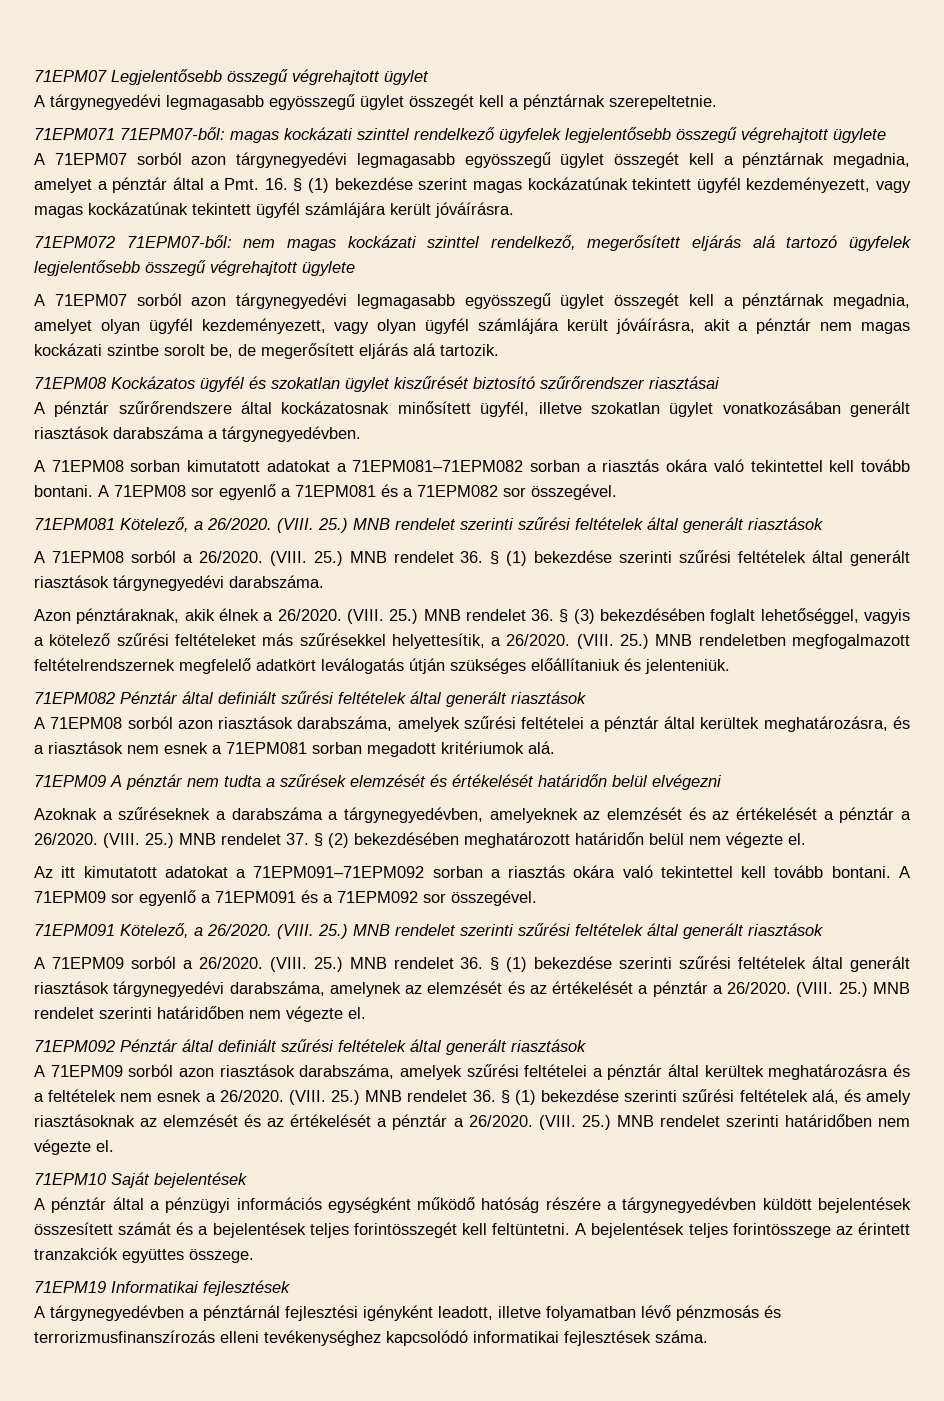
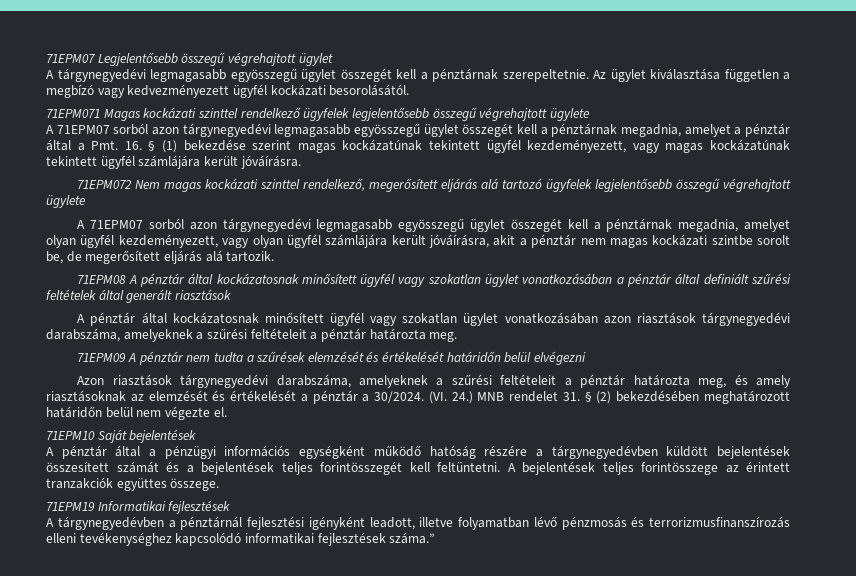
+ Az ügylet kiválasztása független a megbízó vagy kedvezményezett ügyfél kockázati besorolásától.
- 71EPM071 71EPM07-ből: magas kockázati szinttel rendelkező ügyfelek legjelentősebb összegű végrehajtott ügylete
+ 71EPM071 Magas kockázati szinttel rendelkező ügyfelek legjelentősebb összegű végrehajtott ügylete
- 71EPM072 71EPM07-ből: nem magas kockázati szinttel rendelkező, megerősített eljárás alá tartozó ügyfelek legjelentősebb összegű végrehajtott ügylete
+ 71EPM072 Nem magas kockázati szinttel rendelkező, megerősített eljárás alá tartozó ügyfelek legjelentősebb összegű végrehajtott ügylete
- 71EPM08 Kockázatos ügyfél és szokatlan ügylet kiszűrését biztosító szűrőrendszer riasztásai
- A pénztár szűrőrendszere által kockázatosnak minősített ügyfél, illetve szokatlan ügylet vonatkozásában generált riasztások darabszáma a tárgynegyedévben.
- A 71EPM08 sorban kimutatott adatokat a 71EPM081–71EPM082 sorban a riasztás okára való tekintettel kell tovább bontani. A 71EPM08 sor egyenlő a 71EPM081 és a 71EPM082 sor összegével.
- 71EPM081 Kötelező, a 26/2020. (VIII. 25.) MNB rendelet szerinti szűrési feltételek által generált riasztások
- A 71EPM08 sorból a 26/2020. (VIII. 25.) MNB rendelet 36. § (1) bekezdése szerinti szűrési feltételek által generált riasztások tárgynegyedévi darabszáma.
- Azon pénztáraknak, akik élnek a 26/2020. (VIII. 25.) MNB rendelet 36. § (3) bekezdésében foglalt lehetőséggel, vagyis a kötelező szűrési feltételeket más szűrésekkel helyettesítik, a 26/2020. (VIII. 25.) MNB rendeletben megfogalmazott feltételrendszernek megfelelő adatkört leválogatás útján szükséges előállítaniuk és jelenteniük.
- 71EPM082 Pénztár által definiált szűrési feltételek által generált riasztások
- A 71EPM08 sorból azon riasztások darabszáma, amelyek szűrési feltételei a pénztár által kerültek meghatározásra, és a riasztások nem esnek a 71EPM081 sorban megadott kritériumok alá.
+ 71EPM08 A pénztár által kockázatosnak minősített ügyfél vagy szokatlan ügylet vonatkozásában a pénztár által definiált szűrési feltételek által generált riasztások
+ A pénztár által kockázatosnak minősített ügyfél vagy szokatlan ügylet vonatkozásában azon riasztások tárgynegyedévi darabszáma, amelyeknek a szűrési feltételeit a pénztár határozta meg.
- Azoknak a szűréseknek a darabszáma a tárgynegyedévben, amelyeknek az elemzését és az értékelését a pénztár a 26/2020. (VIII. 25.) MNB rendelet 37. § (2) bekezdésében meghatározott határidőn belül nem végezte el.
+ Azon riasztások tárgynegyedévi darabszáma, amelyeknek a szűrési feltételeit a pénztár határozta meg, és amely riasztásoknak az elemzését és értékelését a pénztár a 30/2024. (VI. 24.) MNB rendelet 31. § (2) bekezdésében meghatározott határidőn belül nem végezte el.
- Az itt kimutatott adatokat a 71EPM091–71EPM092 sorban a riasztás okára való tekintettel kell tovább bontani. A 71EPM09 sor egyenlő a 71EPM091 és a 71EPM092 sor összegével.
- 71EPM091 Kötelező, a 26/2020. (VIII. 25.) MNB rendelet szerinti szűrési feltételek által generált riasztások
- A 71EPM09 sorból a 26/2020. (VIII. 25.) MNB rendelet 36. § (1) bekezdése szerinti szűrési feltételek által generált riasztások tárgynegyedévi darabszáma, amelynek az elemzését és az értékelését a pénztár a 26/2020. (VIII. 25.) MNB rendelet szerinti határidőben nem végezte el.
- 71EPM092 Pénztár által definiált szűrési feltételek által generált riasztások
- A 71EPM09 sorból azon riasztások darabszáma, amelyek szűrési feltételei a pénztár által kerültek meghatározásra és a feltételek nem esnek a 26/2020. (VIII. 25.) MNB rendelet 36. § (1) bekezdése szerinti szűrési feltételek alá, és amely riasztásoknak az elemzését és az értékelését a pénztár a 26/2020. (VIII. 25.) MNB rendelet szerinti határidőben nem végezte el.
- A tárgynegyedévben a pénztárnál fejlesztési igényként leadott, illetve folyamatban lévő pénzmosás és terrorizmusfinanszírozás elleni tevékenységhez kapcsolódó informatikai fejlesztések száma.
+ A tárgynegyedévben a pénztárnál fejlesztési igényként leadott, illetve folyamatban lévő pénzmosás és terrorizmusfinanszírozás elleni tevékenységhez kapcsolódó informatikai fejlesztések száma.”

